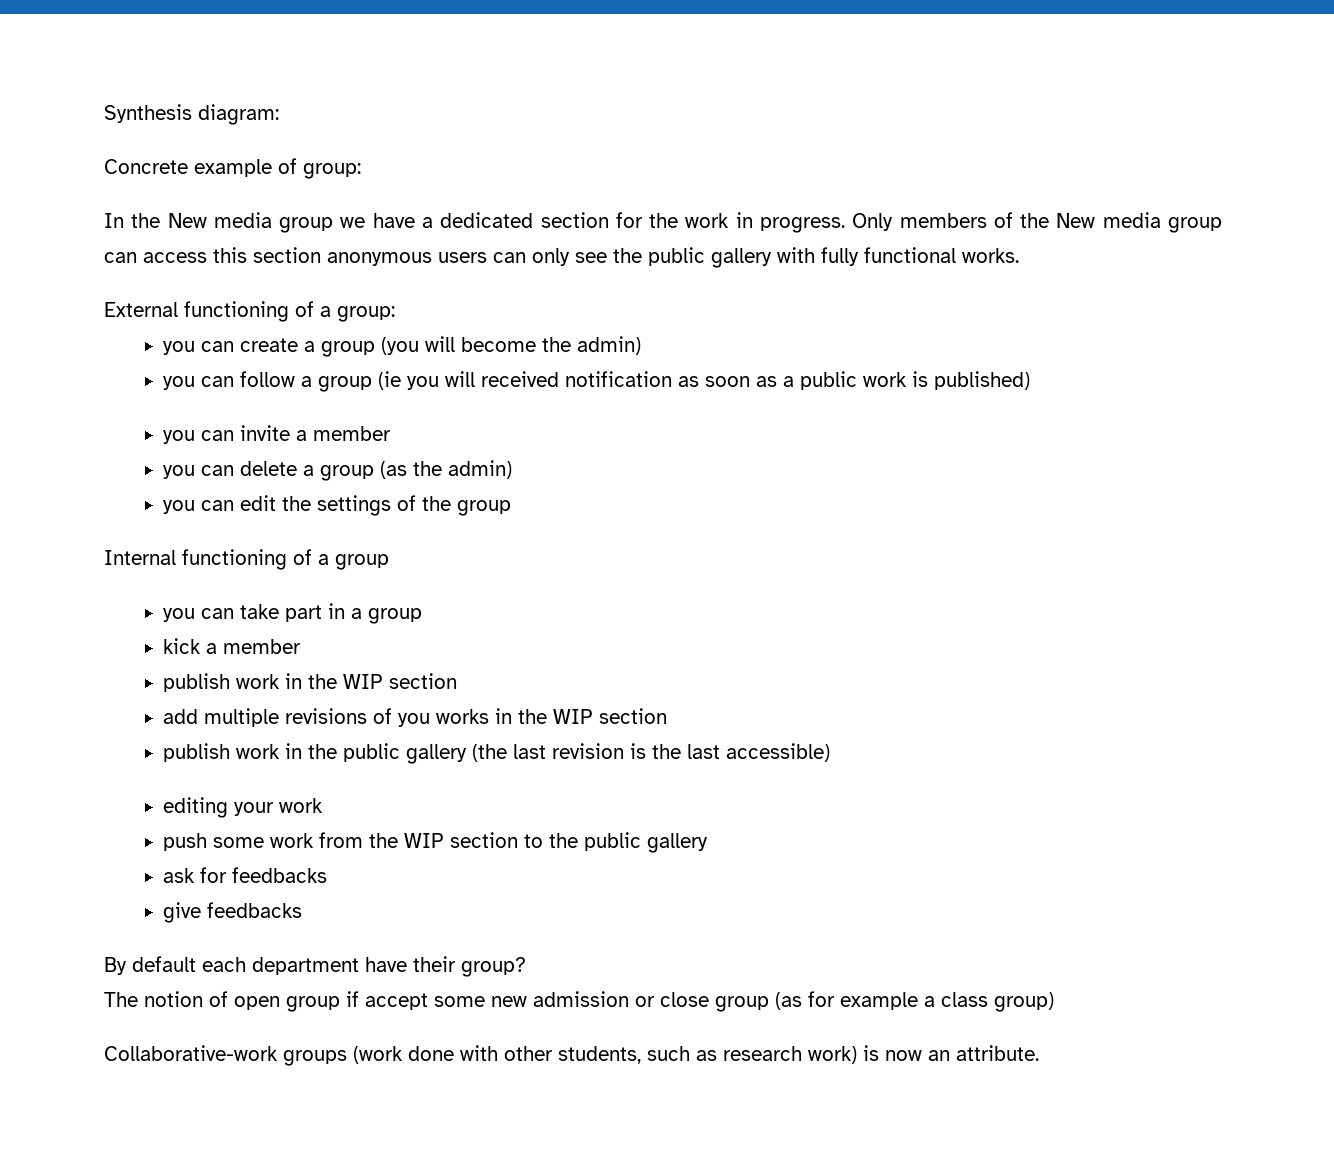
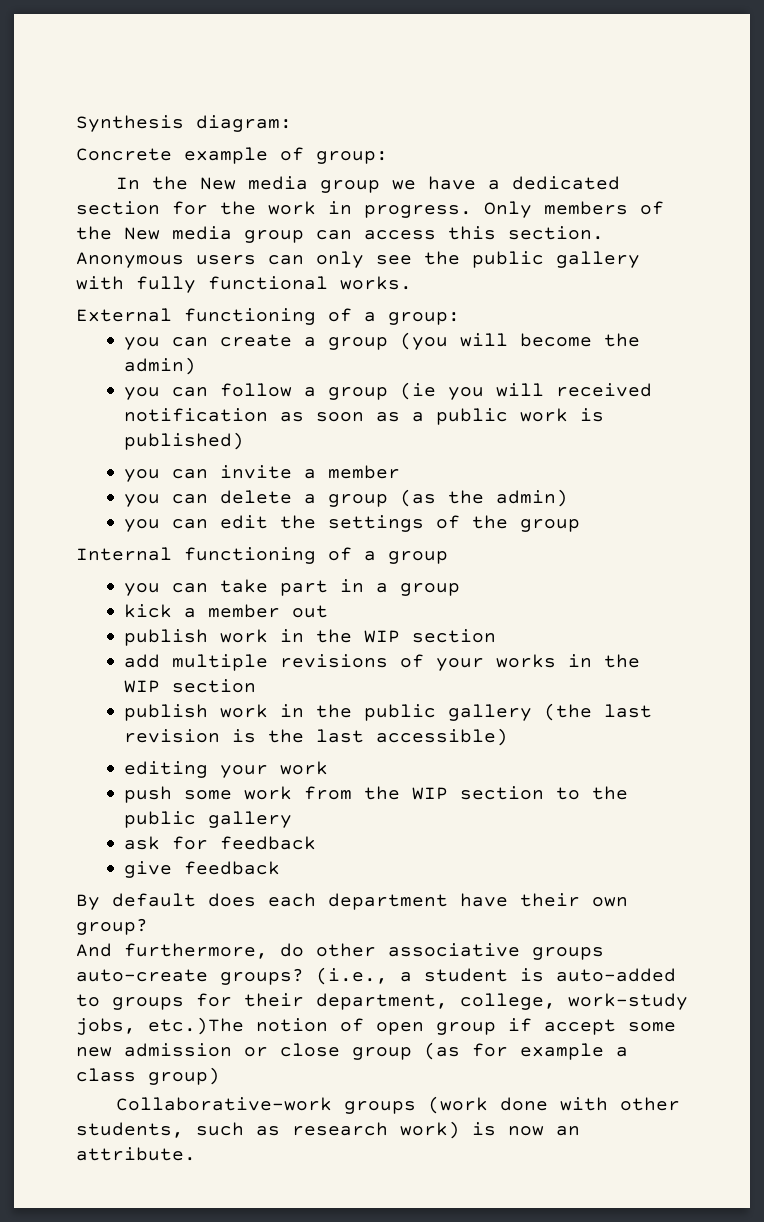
- Only members of the New media group can access this section anonymous users can only see the public gallery with fully functional works.
+ Only members of the New media group can access this section. Anonymous users can only see the public gallery with fully functional works.
- kick a member
+ kick a member out
- add multiple revisions of you works in the WIP section
+ add multiple revisions of your works in the WIP section
- ask for feedbacks
+ ask for feedback
- give feedbacks
+ give feedback
- By default each department have their group?
+ By default does each department have their own group?
- The notion of open group if accept some new admission or close group (as for example a class group)
+ And furthermore, do other associative groups auto-create groups? (i.e., a student is auto-added to groups for their department, college, work-study jobs, etc.)The notion of open group if accept some new admission or close group (as for example a class group)

